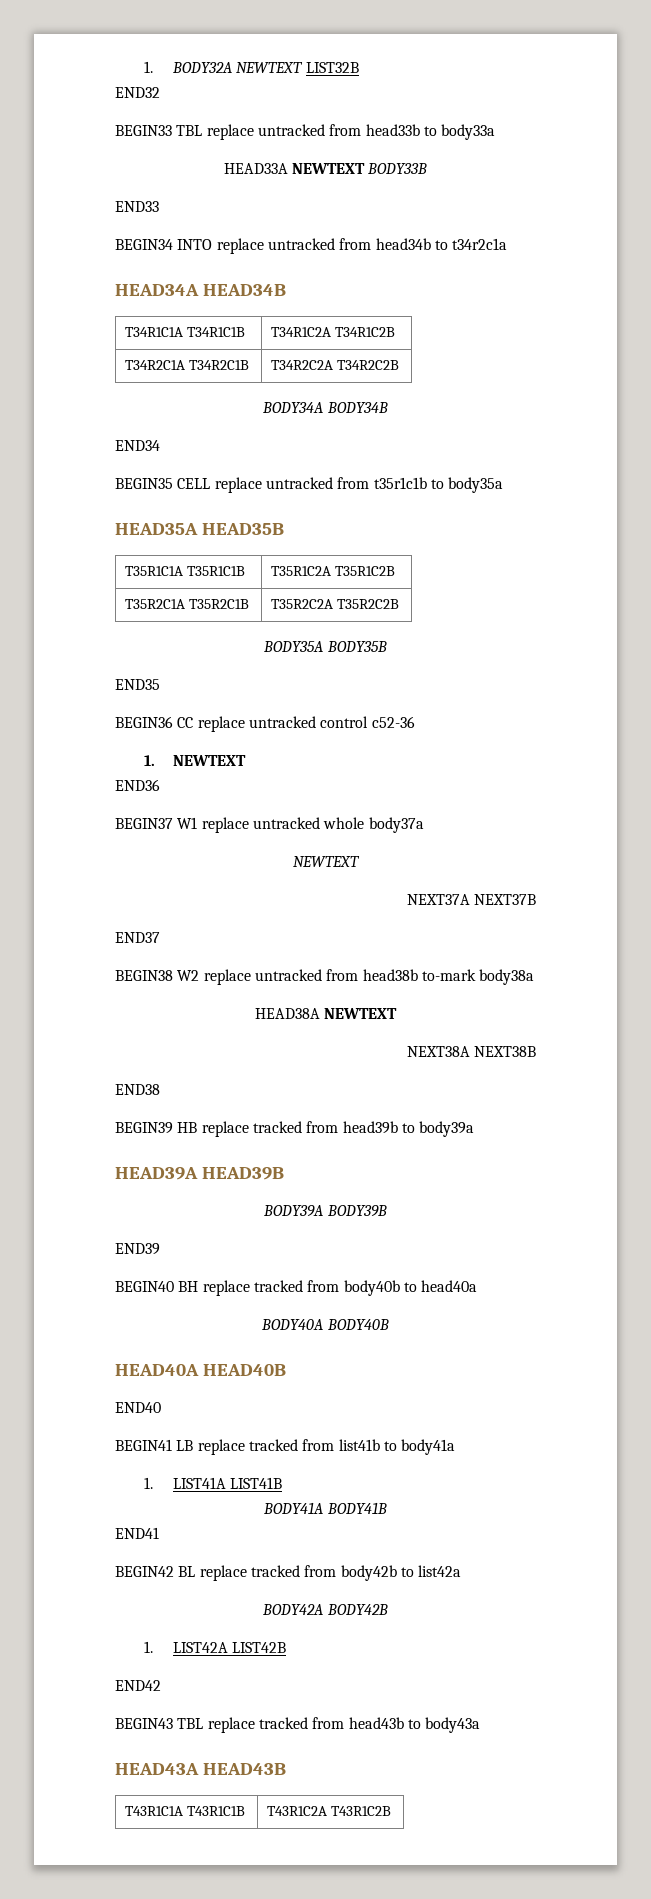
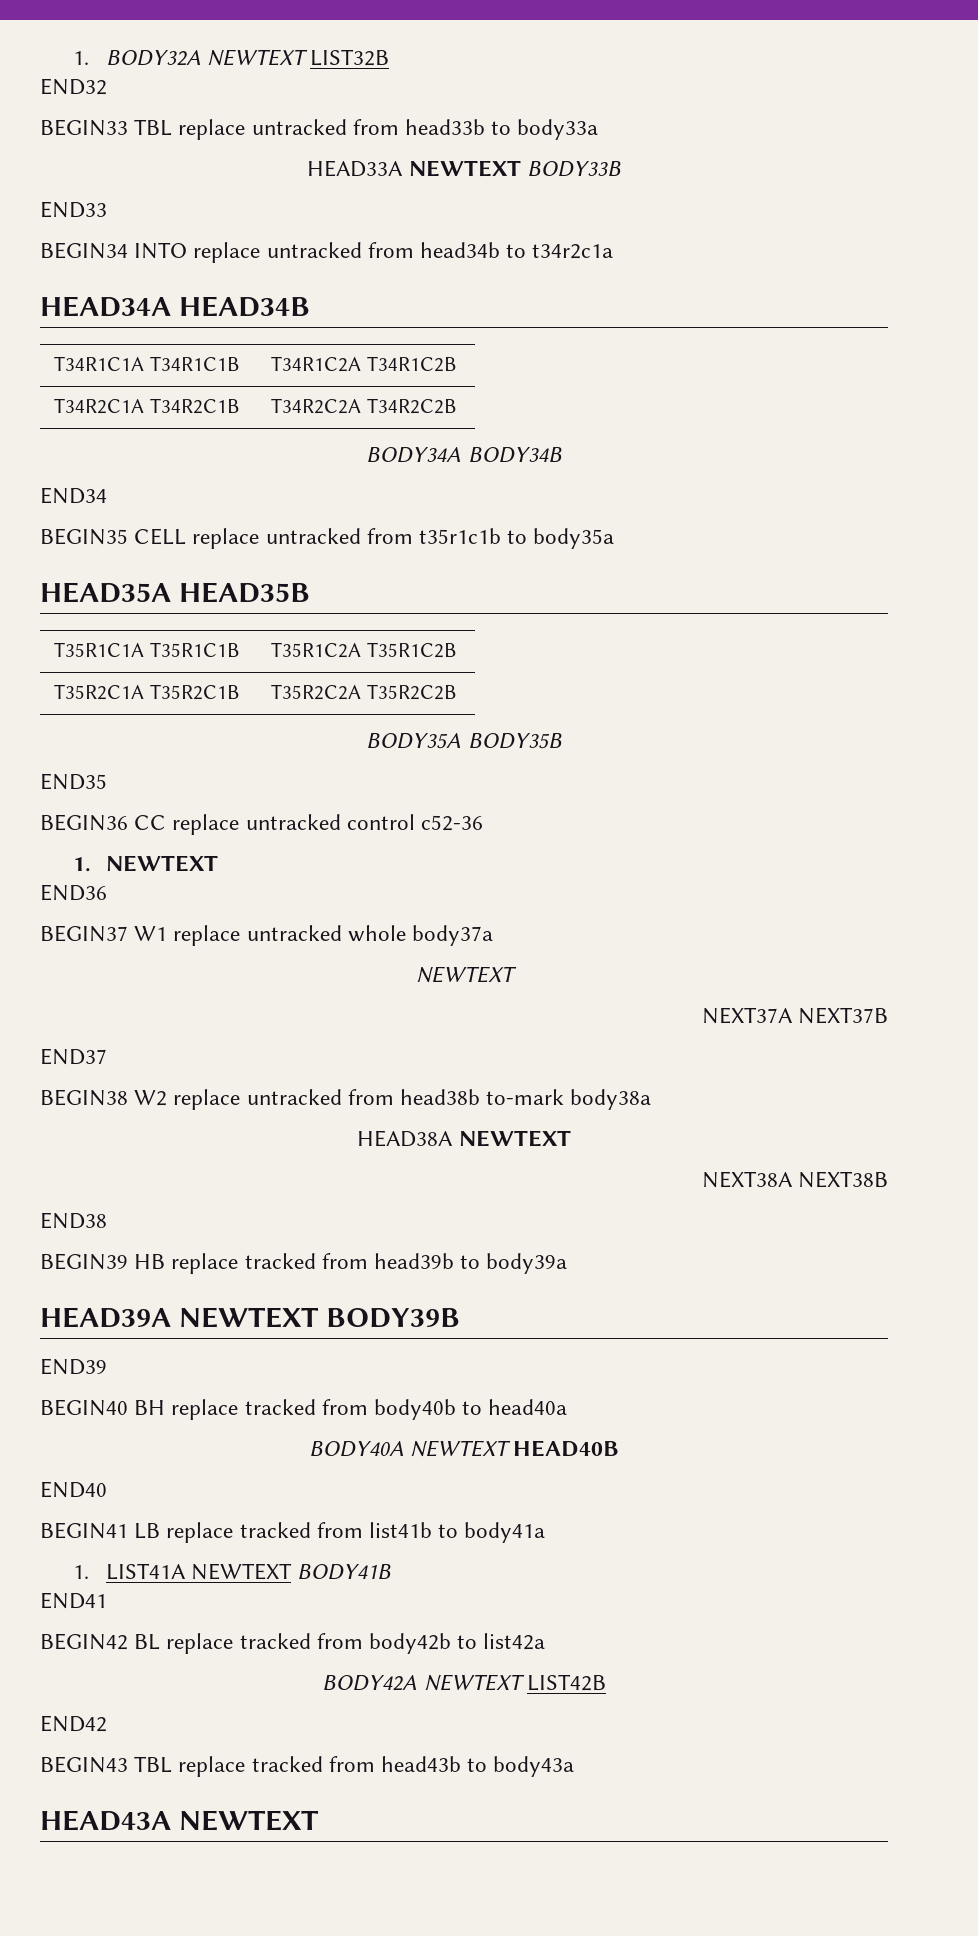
- HEAD39A HEAD39B
- BODY39A BODY39B
+ HEAD39A NEWTEXT BODY39B
- BODY40A BODY40B
- HEAD40A HEAD40B
+ BODY40A NEWTEXT HEAD40B
- 1. LIST41A LIST41B
- BODY41A BODY41B
+ 1. LIST41A NEWTEXT BODY41B
- BODY42A BODY42B
- 1. LIST42A LIST42B
+ BODY42A NEWTEXT LIST42B
- HEAD43A HEAD43B
- T43R1C1A T43R1C1B | T43R1C2A T43R1C2B
+ HEAD43A NEWTEXT

